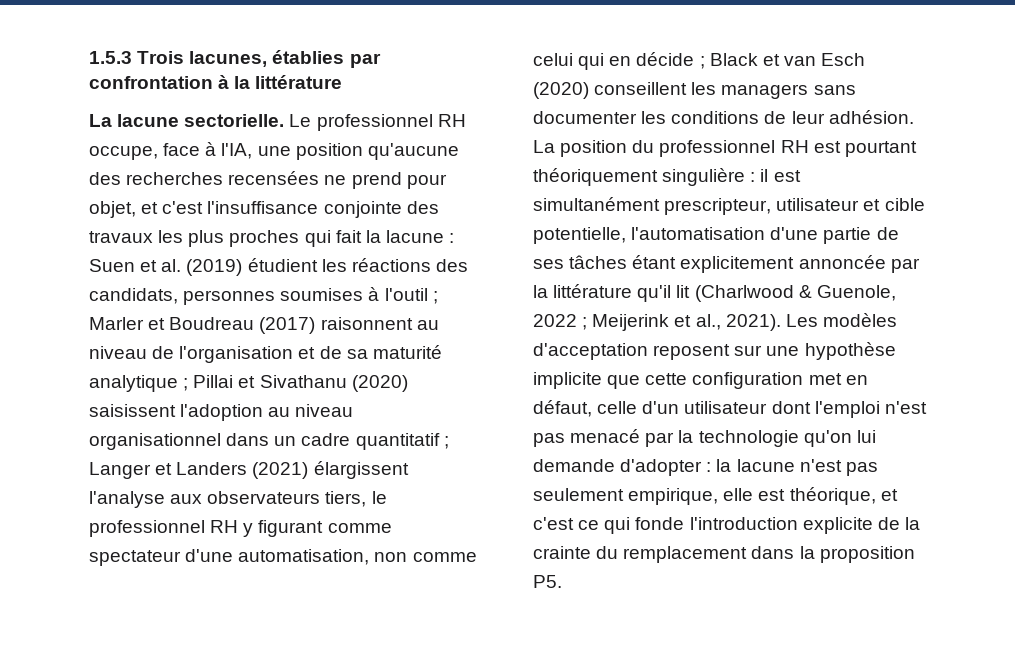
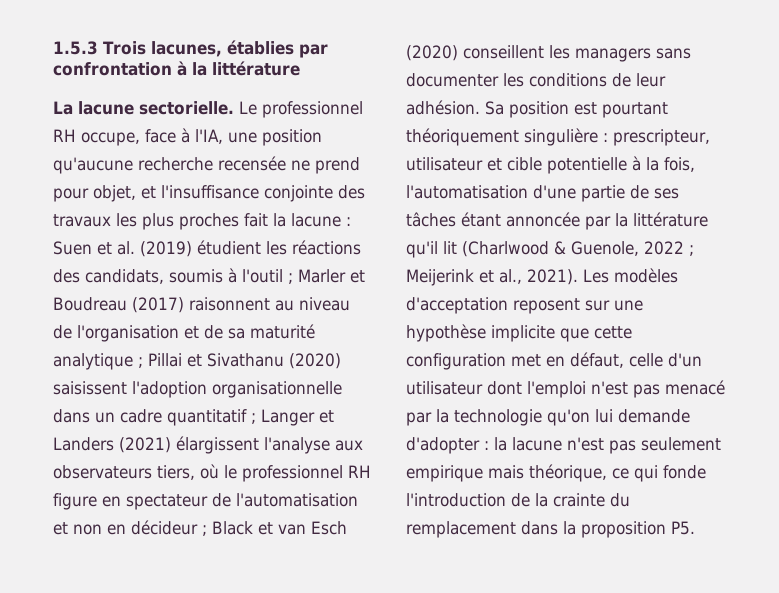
- Le professionnel RH occupe, face à l'IA, une position qu'aucune des recherches recensées ne prend pour objet, et c'est l'insuffisance conjointe des travaux les plus proches qui fait la lacune :
+ Le professionnel RH occupe, face à l'IA, une position qu'aucune recherche recensée ne prend pour objet, et l'insuffisance conjointe des travaux les plus proches fait la lacune :
- Suen et al. (2019) étudient les réactions des candidats, personnes soumises à l'outil ;
+ Suen et al. (2019) étudient les réactions des candidats, soumis à l'outil ;
- Pillai et Sivathanu (2020) saisissent l'adoption au niveau organisationnel dans un cadre quantitatif ;
+ Pillai et Sivathanu (2020) saisissent l'adoption organisationnelle dans un cadre quantitatif ;
- Langer et Landers (2021) élargissent l'analyse aux observateurs tiers, le professionnel RH y figurant comme spectateur d'une automatisation, non comme celui qui en décide ;
+ Langer et Landers (2021) élargissent l'analyse aux observateurs tiers, où le professionnel RH figure en spectateur de l'automatisation et non en décideur ;
- La position du professionnel RH est pourtant théoriquement singulière : il est simultanément prescripteur, utilisateur et cible potentielle, l'automatisation d'une partie de ses tâches étant explicitement annoncée par la littérature qu'il lit (Charlwood & Guenole, 2022 ; Meijerink et al., 2021).
+ Sa position est pourtant théoriquement singulière : prescripteur, utilisateur et cible potentielle à la fois, l'automatisation d'une partie de ses tâches étant annoncée par la littérature qu'il lit (Charlwood & Guenole, 2022 ; Meijerink et al., 2021).
- Les modèles d'acceptation reposent sur une hypothèse implicite que cette configuration met en défaut, celle d'un utilisateur dont l'emploi n'est pas menacé par la technologie qu'on lui demande d'adopter : la lacune n'est pas seulement empirique, elle est théorique, et c'est ce qui fonde l'introduction explicite de la crainte du remplacement dans la proposition P5.
+ Les modèles d'acceptation reposent sur une hypothèse implicite que cette configuration met en défaut, celle d'un utilisateur dont l'emploi n'est pas menacé par la technologie qu'on lui demande d'adopter : la lacune n'est pas seulement empirique mais théorique, ce qui fonde l'introduction de la crainte du remplacement dans la proposition P5.

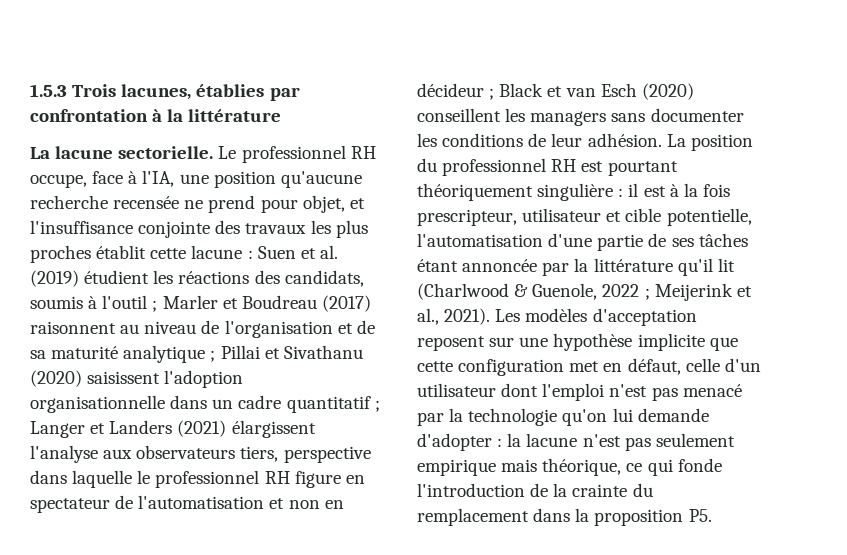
- Le professionnel RH occupe, face à l'IA, une position qu'aucune recherche recensée ne prend pour objet, et l'insuffisance conjointe des travaux les plus proches fait la lacune :
+ Le professionnel RH occupe, face à l'IA, une position qu'aucune recherche recensée ne prend pour objet, et l'insuffisance conjointe des travaux les plus proches établit cette lacune :
- Langer et Landers (2021) élargissent l'analyse aux observateurs tiers, où le professionnel RH figure en spectateur de l'automatisation et non en décideur ;
+ Langer et Landers (2021) élargissent l'analyse aux observateurs tiers, perspective dans laquelle le professionnel RH figure en spectateur de l'automatisation et non en décideur ;
- Sa position est pourtant théoriquement singulière : prescripteur, utilisateur et cible potentielle à la fois, l'automatisation d'une partie de ses tâches étant annoncée par la littérature qu'il lit (Charlwood & Guenole, 2022 ; Meijerink et al., 2021).
+ La position du professionnel RH est pourtant théoriquement singulière : il est à la fois prescripteur, utilisateur et cible potentielle, l'automatisation d'une partie de ses tâches étant annoncée par la littérature qu'il lit (Charlwood & Guenole, 2022 ; Meijerink et al., 2021).

